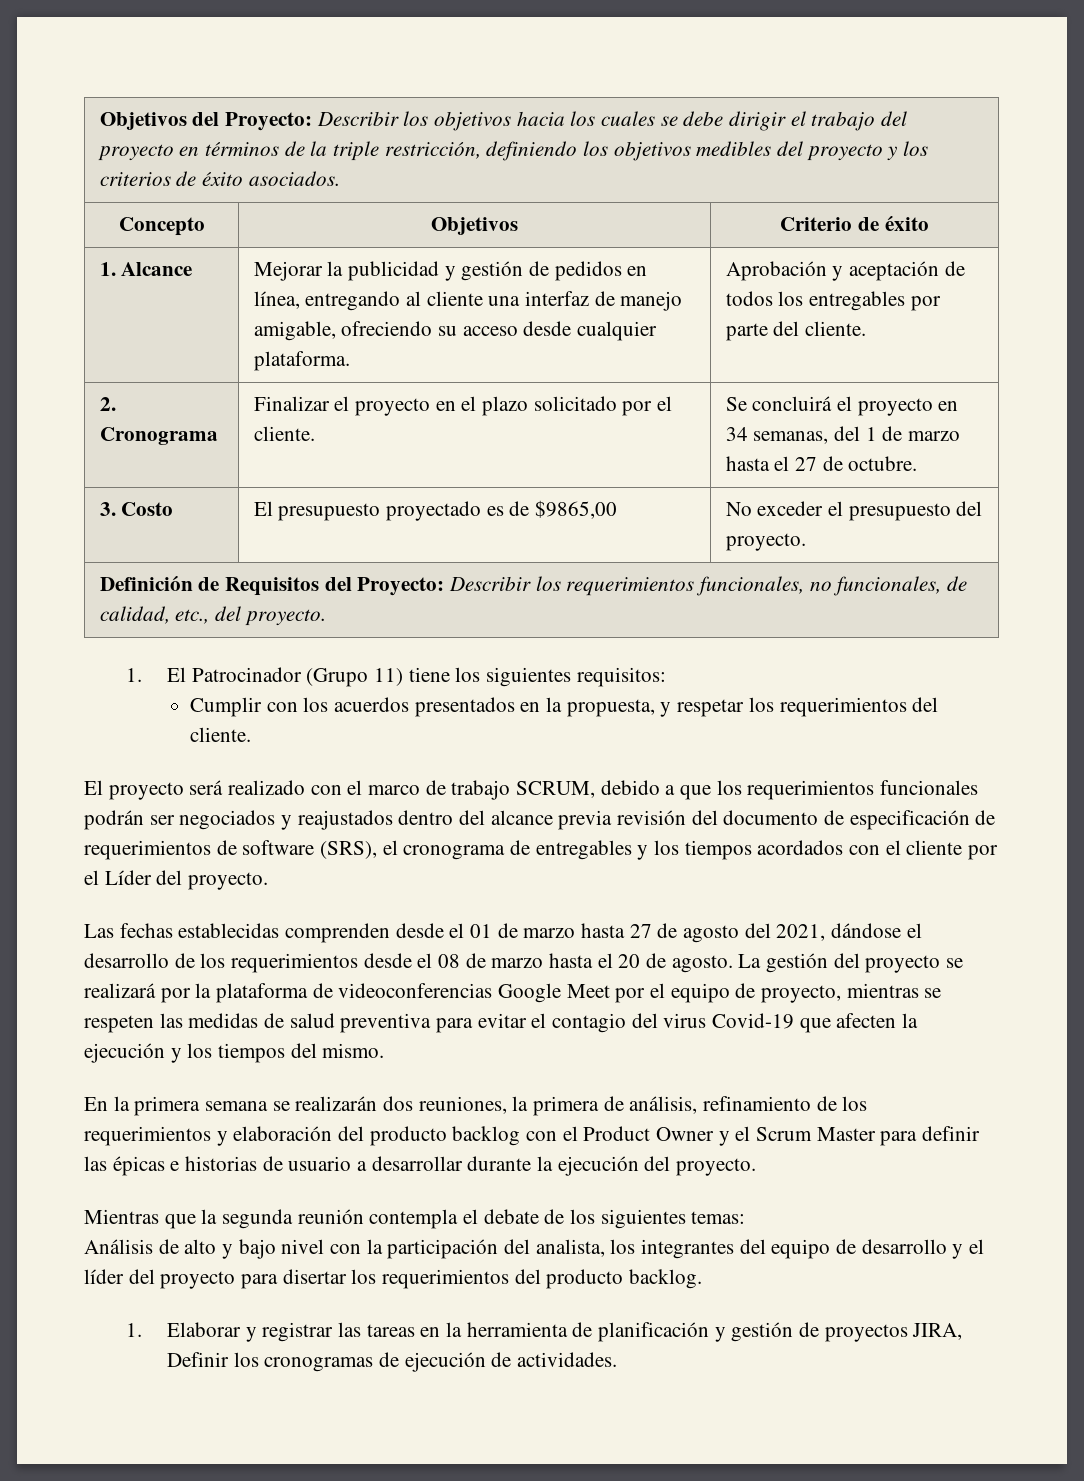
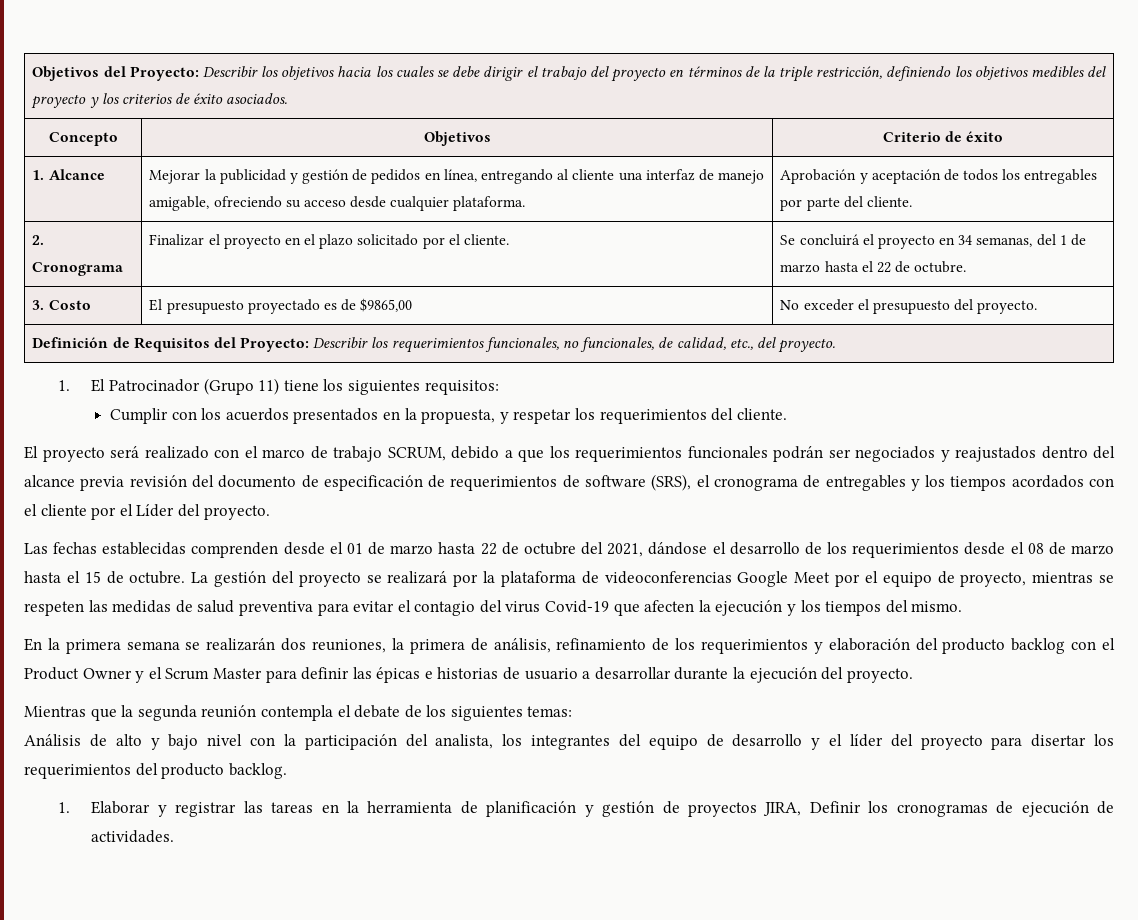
- 2. Cronograma | Finalizar el proyecto en el plazo solicitado por el cliente. | Se concluirá el proyecto en 34 semanas, del 1 de marzo hasta el 27 de octubre.
+ 2. Cronograma | Finalizar el proyecto en el plazo solicitado por el cliente. | Se concluirá el proyecto en 34 semanas, del 1 de marzo hasta el 22 de octubre.
- Las fechas establecidas comprenden desde el 01 de marzo hasta 27 de agosto del 2021, dándose el desarrollo de los requerimientos desde el 08 de marzo hasta el 20 de agosto.
+ Las fechas establecidas comprenden desde el 01 de marzo hasta 22 de octubre del 2021, dándose el desarrollo de los requerimientos desde el 08 de marzo hasta el 15 de octubre.

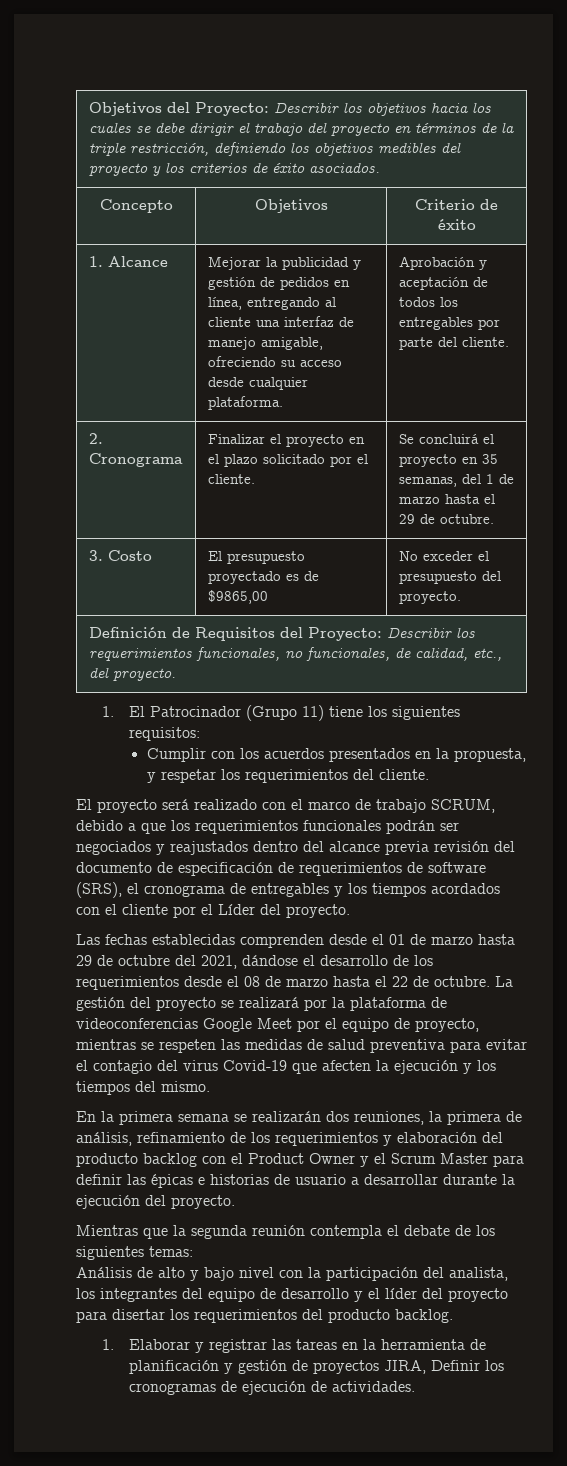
- 2. Cronograma | Finalizar el proyecto en el plazo solicitado por el cliente. | Se concluirá el proyecto en 34 semanas, del 1 de marzo hasta el 22 de octubre.
+ 2. Cronograma | Finalizar el proyecto en el plazo solicitado por el cliente. | Se concluirá el proyecto en 35 semanas, del 1 de marzo hasta el 29 de octubre.
- Las fechas establecidas comprenden desde el 01 de marzo hasta 22 de octubre del 2021, dándose el desarrollo de los requerimientos desde el 08 de marzo hasta el 15 de octubre.
+ Las fechas establecidas comprenden desde el 01 de marzo hasta 29 de octubre del 2021, dándose el desarrollo de los requerimientos desde el 08 de marzo hasta el 22 de octubre.

